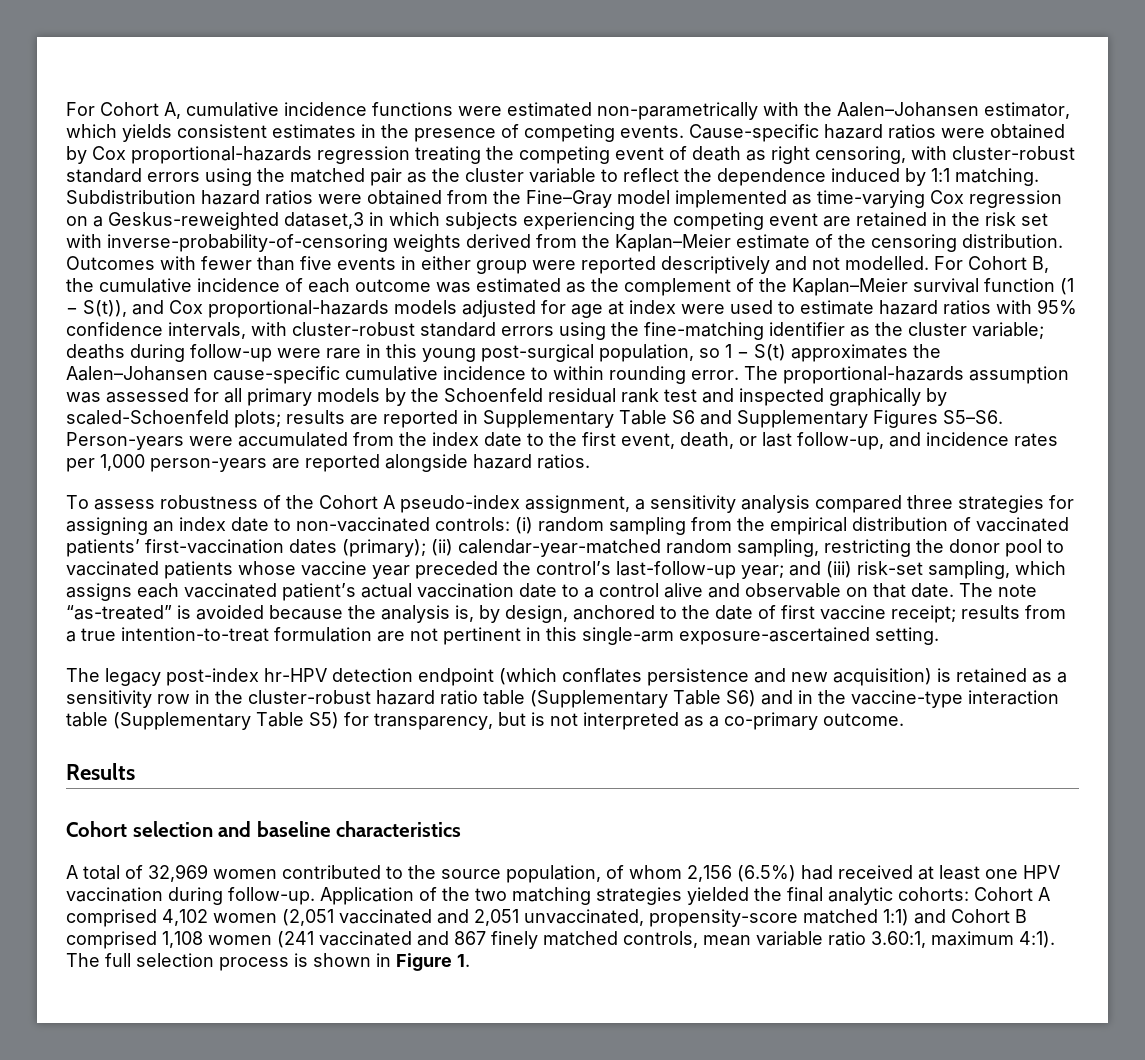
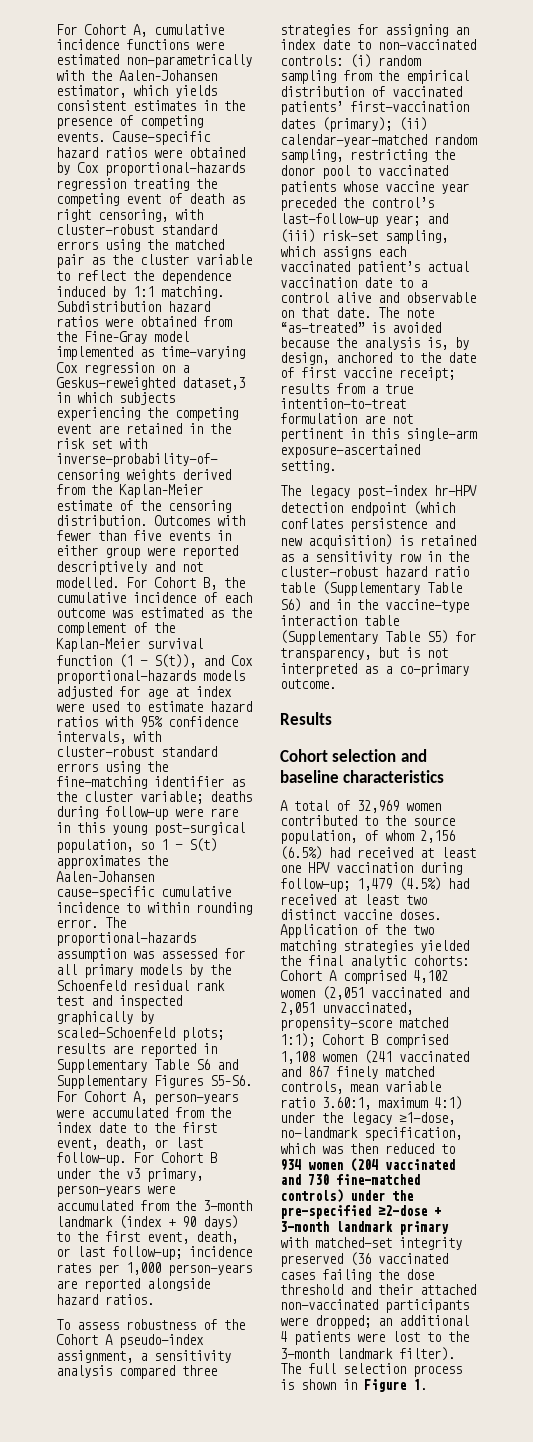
- Person-years were accumulated from the index date to the first event, death, or last follow-up, and incidence rates per 1,000 person-years are reported alongside hazard ratios.
+ For Cohort A, person-years were accumulated from the index date to the first event, death, or last follow-up. For Cohort B under the v3 primary, person-years were accumulated from the 3-month landmark (index + 90 days) to the first event, death, or last follow-up; incidence rates per 1,000 person-years are reported alongside hazard ratios.
- A total of 32,969 women contributed to the source population, of whom 2,156 (6.5%) had received at least one HPV vaccination during follow-up.
+ A total of 32,969 women contributed to the source population, of whom 2,156 (6.5%) had received at least one HPV vaccination during follow-up; 1,479 (4.5%) had received at least two distinct vaccine doses.
- Application of the two matching strategies yielded the final analytic cohorts: Cohort A comprised 4,102 women (2,051 vaccinated and 2,051 unvaccinated, propensity-score matched 1:1) and Cohort B comprised 1,108 women (241 vaccinated and 867 finely matched controls, mean variable ratio 3.60:1, maximum 4:1).
+ Application of the two matching strategies yielded the final analytic cohorts: Cohort A comprised 4,102 women (2,051 vaccinated and 2,051 unvaccinated, propensity-score matched 1:1); Cohort B comprised 1,108 women (241 vaccinated and 867 finely matched controls, mean variable ratio 3.60:1, maximum 4:1) under the legacy ≥1-dose, no-landmark specification, which was then reduced to 934 women (204 vaccinated and 730 fine-matched controls) under the pre-specified ≥2-dose + 3-month landmark primary with matched-set integrity preserved (36 vaccinated cases failing the dose threshold and their attached non-vaccinated participants were dropped; an additional 4 patients were lost to the 3-month landmark filter).

